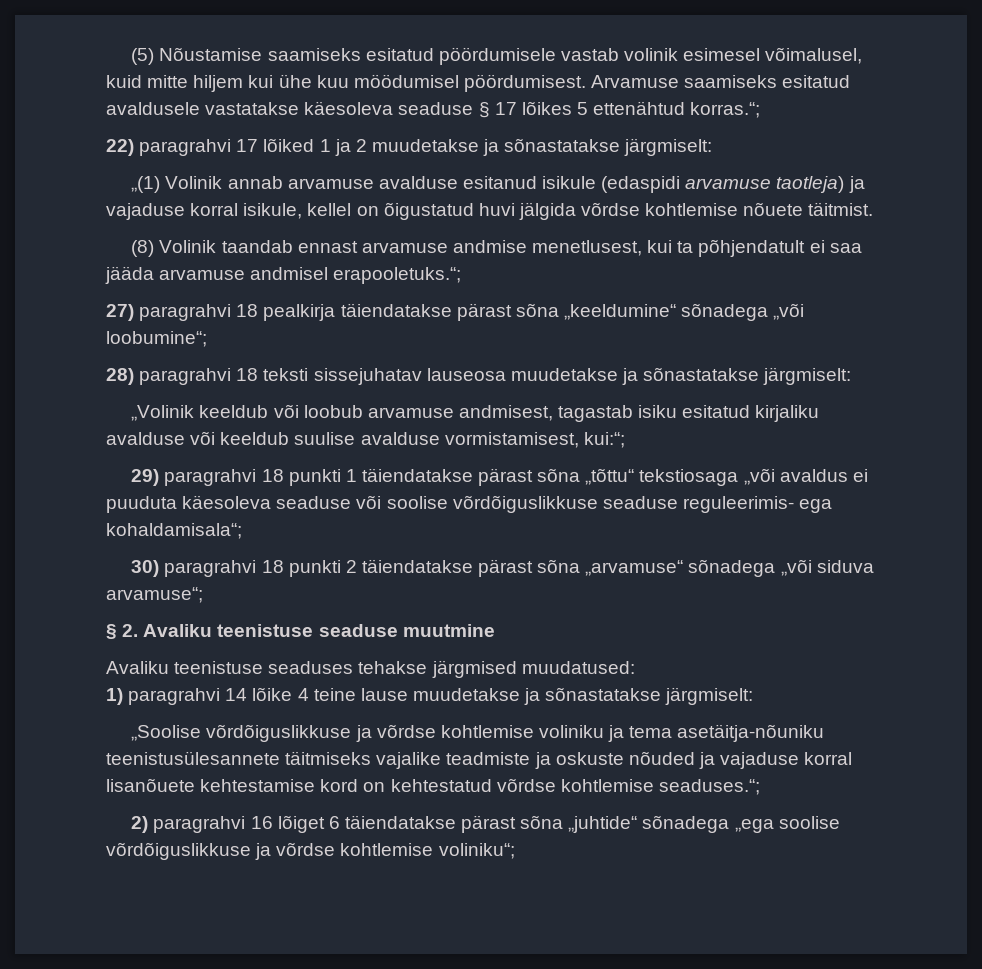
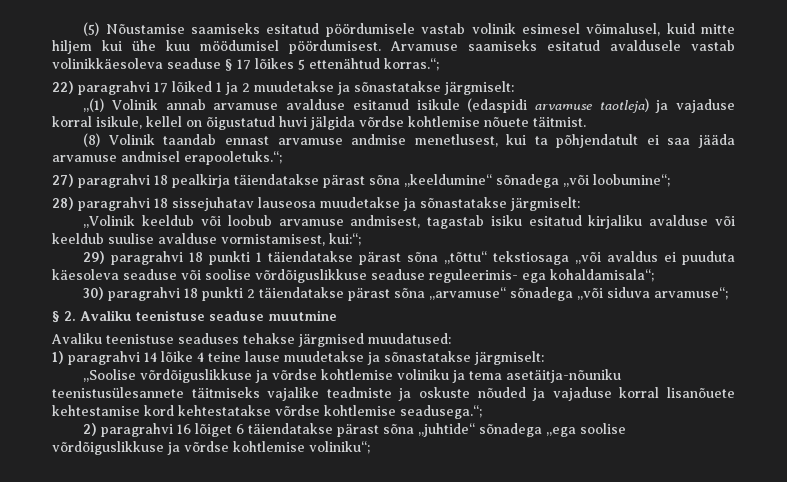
- Arvamuse saamiseks esitatud avaldusele vastatakse käesoleva seaduse § 17 lõikes 5 ettenähtud korras.“;
+ Arvamuse saamiseks esitatud avaldusele vastab volinikkäesoleva seaduse § 17 lõikes 5 ettenähtud korras.“;
- 28) paragrahvi 18 teksti sissejuhatav lauseosa muudetakse ja sõnastatakse järgmiselt:
+ 28) paragrahvi 18 sissejuhatav lauseosa muudetakse ja sõnastatakse järgmiselt:
- „Soolise võrdõiguslikkuse ja võrdse kohtlemise voliniku ja tema asetäitja-nõuniku teenistusülesannete täitmiseks vajalike teadmiste ja oskuste nõuded ja vajaduse korral lisanõuete kehtestamise kord on kehtestatud võrdse kohtlemise seaduses.“;
+ „Soolise võrdõiguslikkuse ja võrdse kohtlemise voliniku ja tema asetäitja-nõuniku teenistusülesannete täitmiseks vajalike teadmiste ja oskuste nõuded ja vajaduse korral lisanõuete kehtestamise kord kehtestatakse võrdse kohtlemise seadusega.“;

